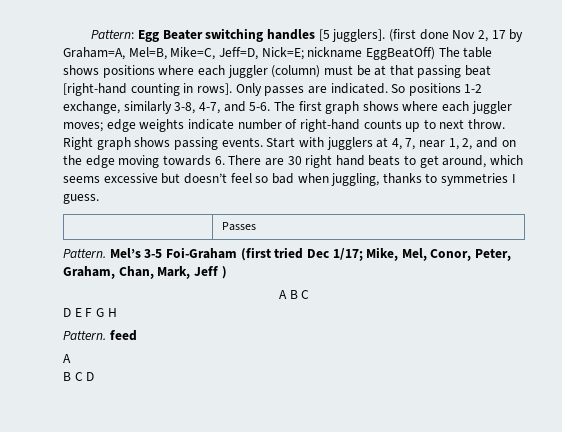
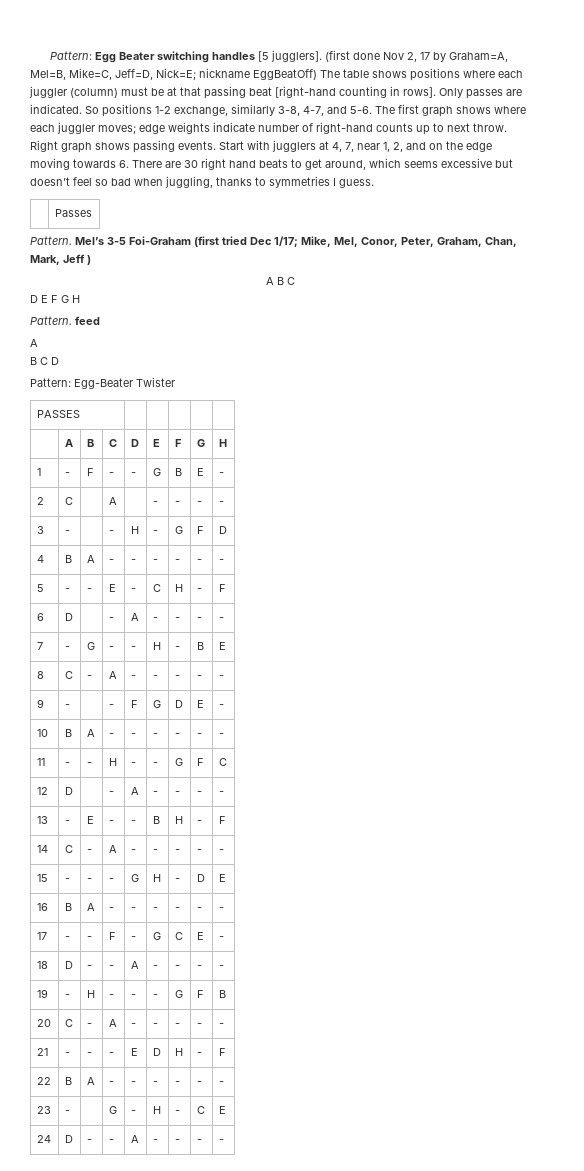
+ Pattern: Egg-Beater Twister
+ PASSES | | | | |
+ | A | B | C | D | E | F | G | H
+ 1 | - | F | - | - | G | B | E | -
+ 2 | C | | A | | - | - | - | -
+ 3 | - | | - | H | - | G | F | D
+ 4 | B | A | - | - | - | - | - | -
+ 5 | - | - | E | - | C | H | - | F
+ 6 | D | | - | A | - | - | - | -
+ 7 | - | G | - | - | H | - | B | E
+ 8 | C | - | A | - | - | - | - | -
+ 9 | - | | - | F | G | D | E | -
+ 10 | B | A | - | - | - | - | - | -
+ 11 | - | - | H | - | - | G | F | C
+ 12 | D | | - | A | - | - | - | -
+ 13 | - | E | - | - | B | H | - | F
+ 14 | C | - | A | - | - | - | - | -
+ 15 | - | - | - | G | H | - | D | E
+ 16 | B | A | - | - | - | - | - | -
+ 17 | - | - | F | - | G | C | E | -
+ 18 | D | - | - | A | - | - | - | -
+ 19 | - | H | - | - | - | G | F | B
+ 20 | C | - | A | - | - | - | - | -
+ 21 | - | - | - | E | D | H | - | F
+ 22 | B | A | - | - | - | - | - | -
+ 23 | - | | G | - | H | - | C | E
+ 24 | D | - | - | A | - | - | - | -

